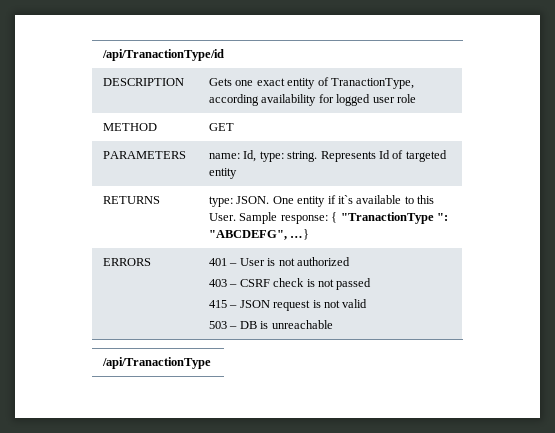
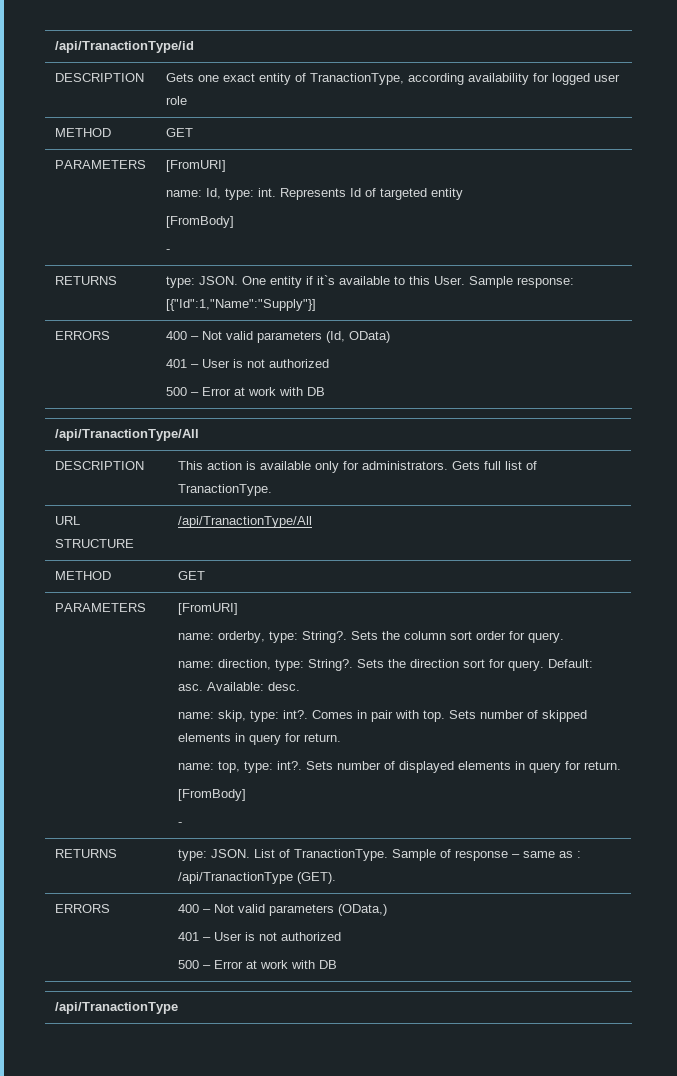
  DESCRIPTION | Gets one exact entity of TranactionType, according availability for logged user role
  METHOD | GET
- PARAMETERS | name: Id, type: string. Represents Id of targeted entity
+ PARAMETERS | [FromURI]
+ name: Id, type: int. Represents Id of targeted entity
+ [FromBody]
+ -
- RETURNS | type: JSON. One entity if it`s available to this User. Sample response: { "TranactionType ": "ABCDEFG", …}
- ERRORS | 401 – User is not authorized
- 403 – CSRF check is not passed
- 415 – JSON request is not valid
- 503 – DB is unreachable
+ RETURNS | type: JSON. One entity if it`s available to this User. Sample response: [{"Id":1,"Name":"Supply"}]
+ ERRORS | 400 – Not valid parameters (Id, OData)
+ 401 – User is not authorized
+ 500 – Error at work with DB
+ /api/TranactionType/All
+ DESCRIPTION | This action is available only for administrators. Gets full list of TranactionType.
+ URL STRUCTURE | /api/TranactionType/All
+ METHOD | GET
+ PARAMETERS | [FromURI]
+ name: orderby, type: String?. Sets the column sort order for query.
+ name: direction, type: String?. Sets the direction sort for query. Default: asc. Available: desc.
+ name: skip, type: int?. Comes in pair with top. Sets number of skipped elements in query for return.
+ name: top, type: int?. Sets number of displayed elements in query for return.
+ [FromBody]
+ -
+ RETURNS | type: JSON. List of TranactionType. Sample of response – same as : /api/TranactionType (GET).
+ ERRORS | 400 – Not valid parameters (OData,)
+ 401 – User is not authorized
+ 500 – Error at work with DB

